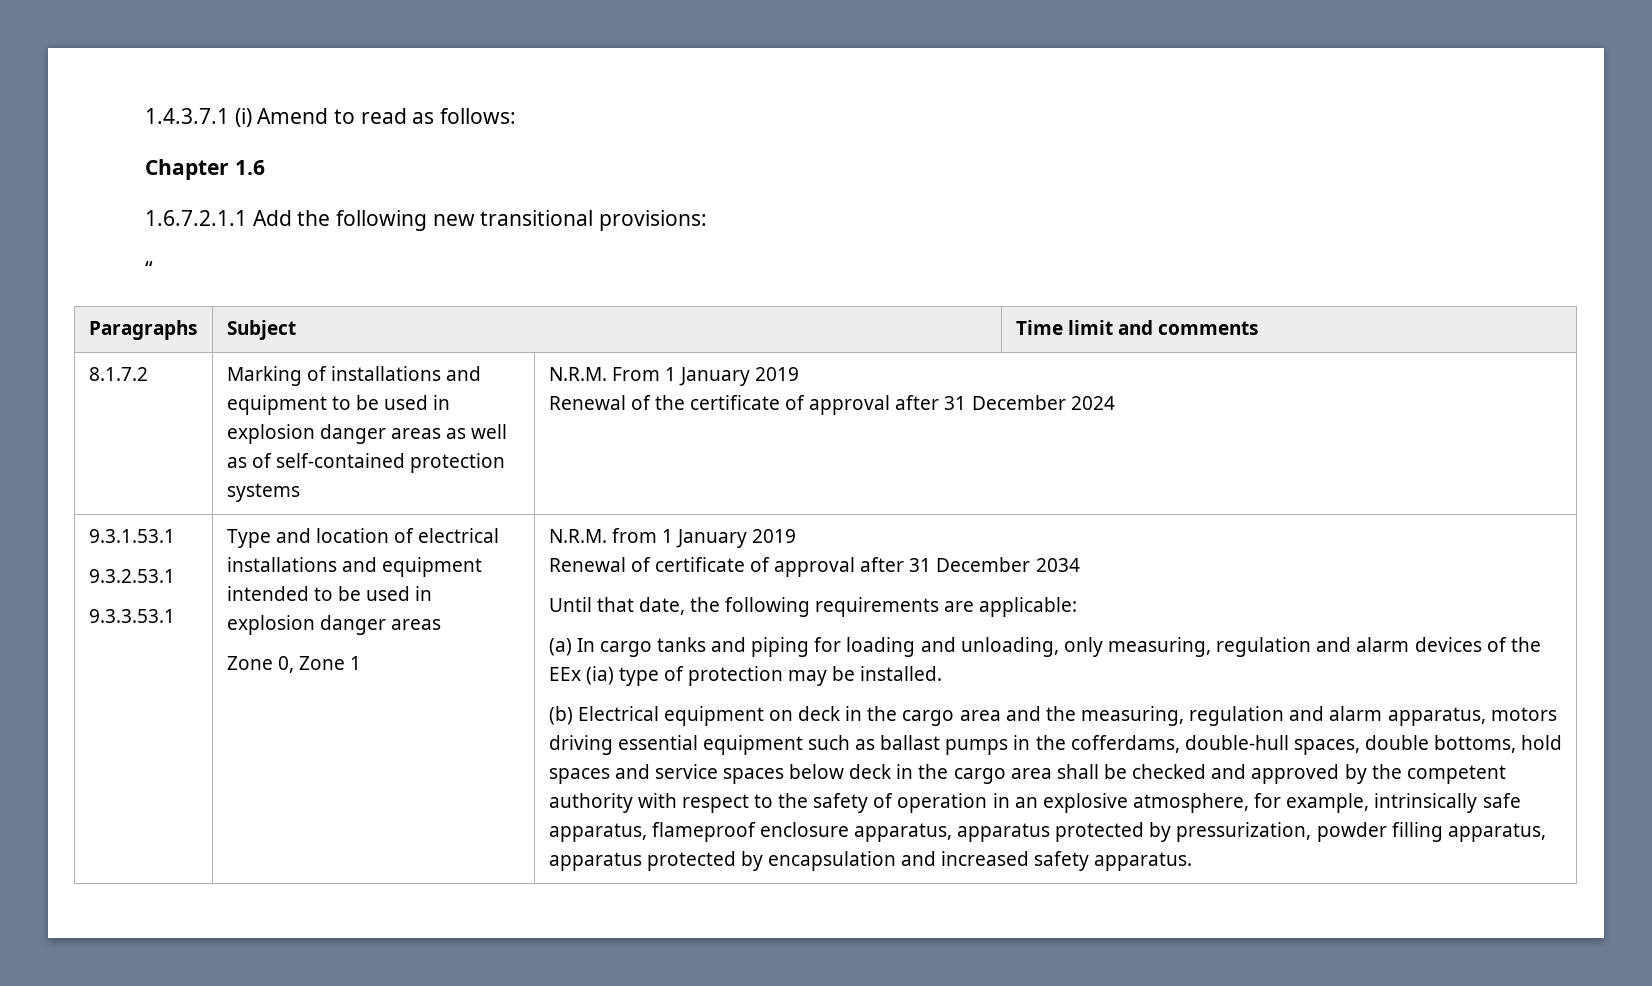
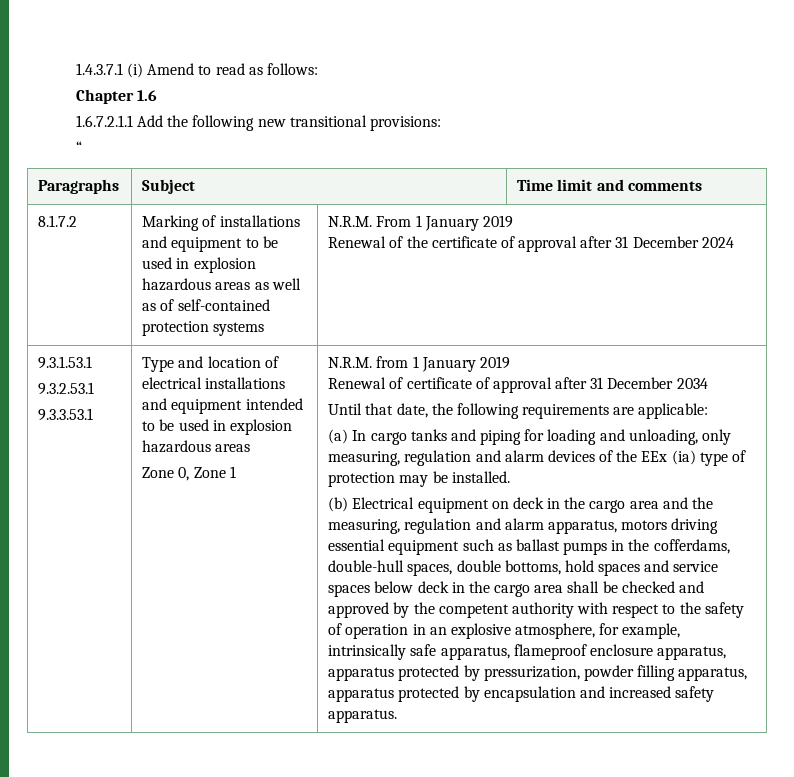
- 8.1.7.2 | Marking of installations and equipment to be used in explosion danger areas as well as of self-contained protection systems | N.R.M. From 1 January 2019
+ 8.1.7.2 | Marking of installations and equipment to be used in explosion hazardous areas as well as of self-contained protection systems | N.R.M. From 1 January 2019
- Type and location of electrical installations and equipment intended to be used in explosion danger areas
+ Type and location of electrical installations and equipment intended to be used in explosion hazardous areas

